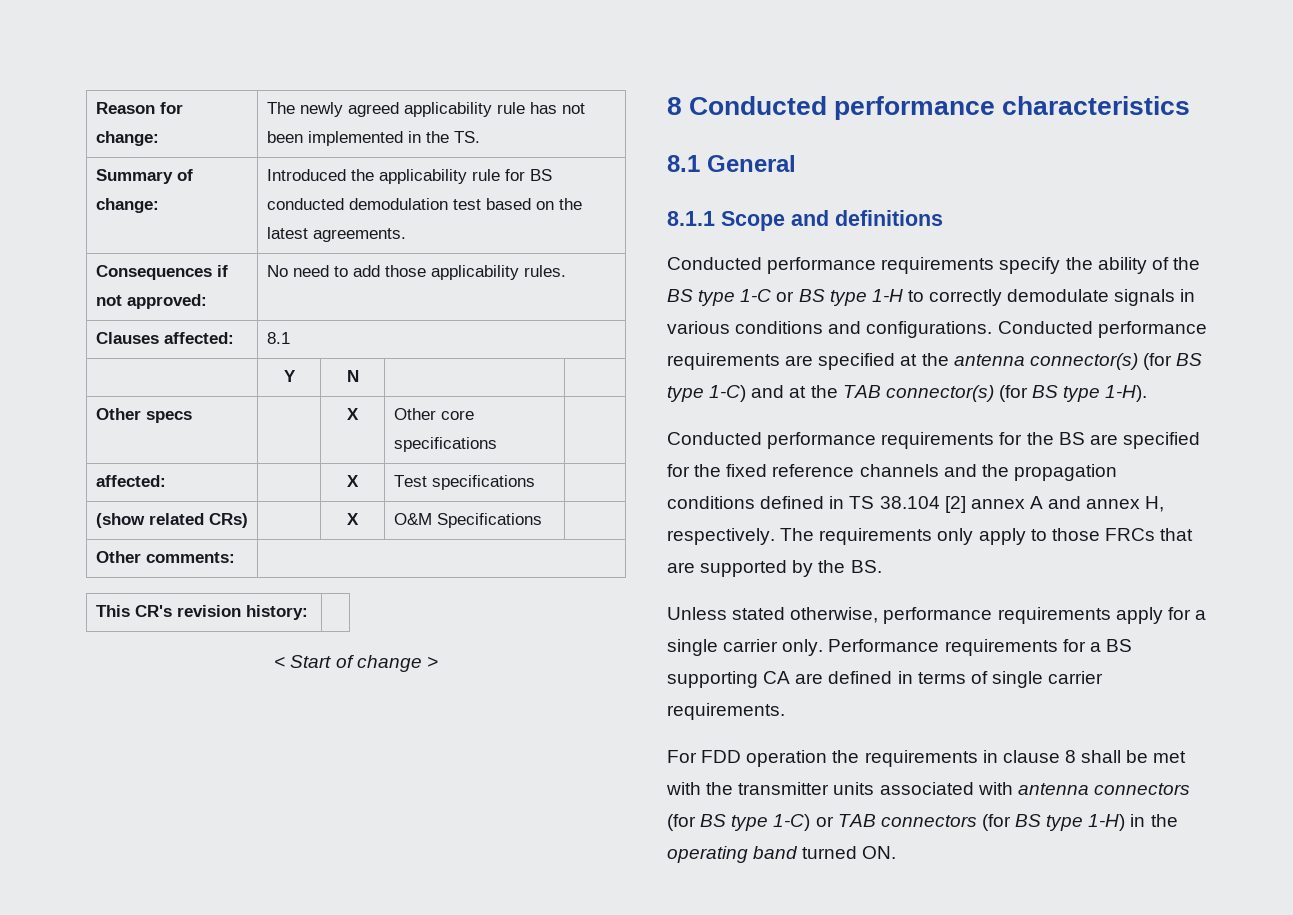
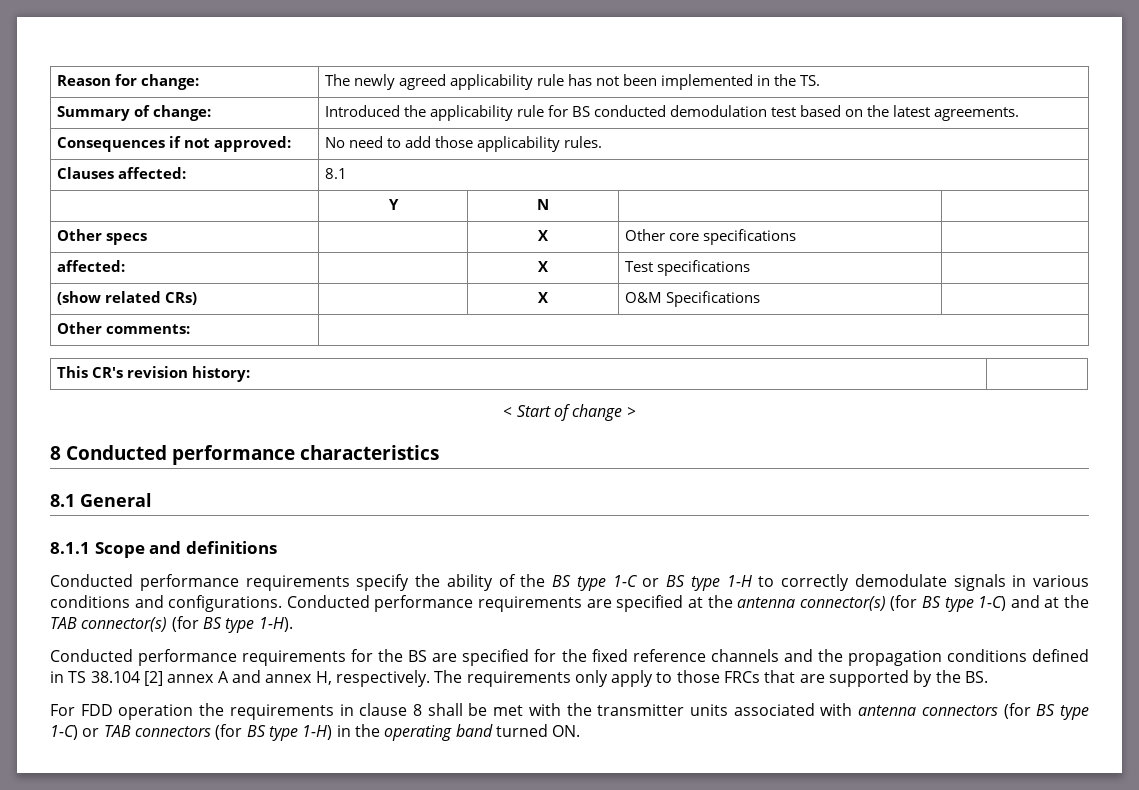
- Unless stated otherwise, performance requirements apply for a single carrier only. Performance requirements for a BS supporting CA are defined in terms of single carrier requirements.

